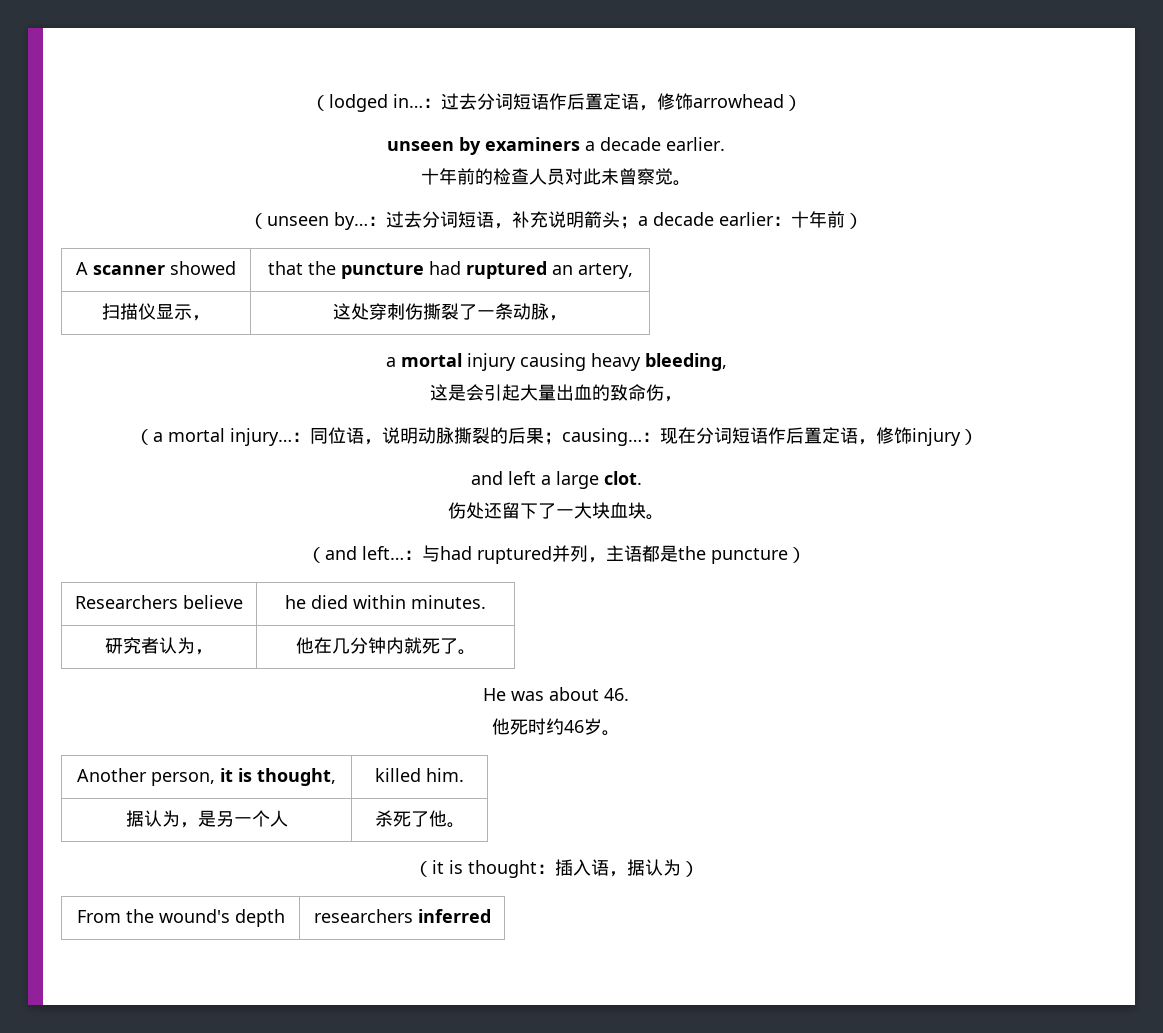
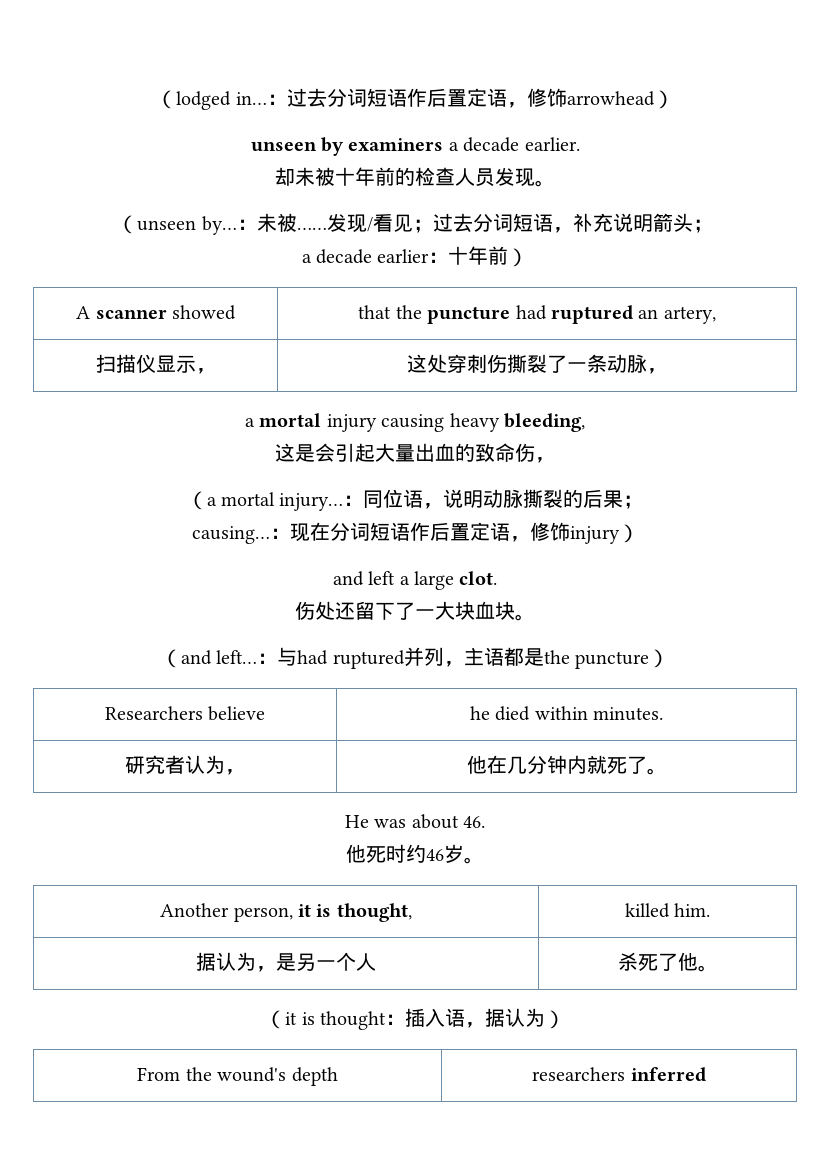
- 十年前的检查人员对此未曾察觉。
+ 却未被十年前的检查人员发现。
- ：过去分词短语，补充说明箭头；a decade earlier：十年前）
+ ：未被……发现/看见；过去分词短语，补充说明箭头；
+ a decade earlier：十年前）
- ：同位语，说明动脉撕裂的后果；causing…
+ ：同位语，说明动脉撕裂的后果；
+ causing…

